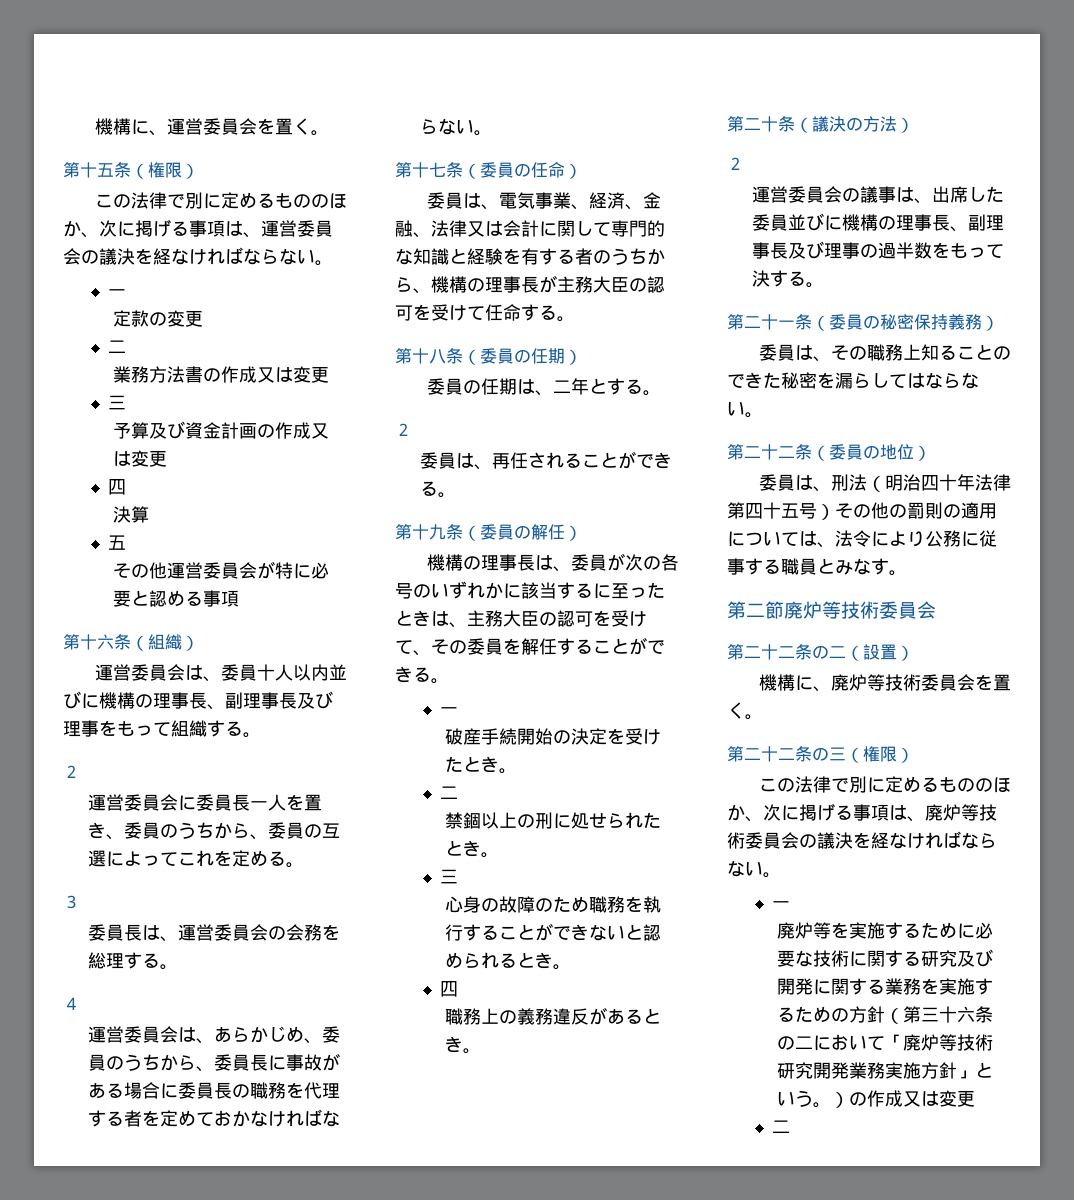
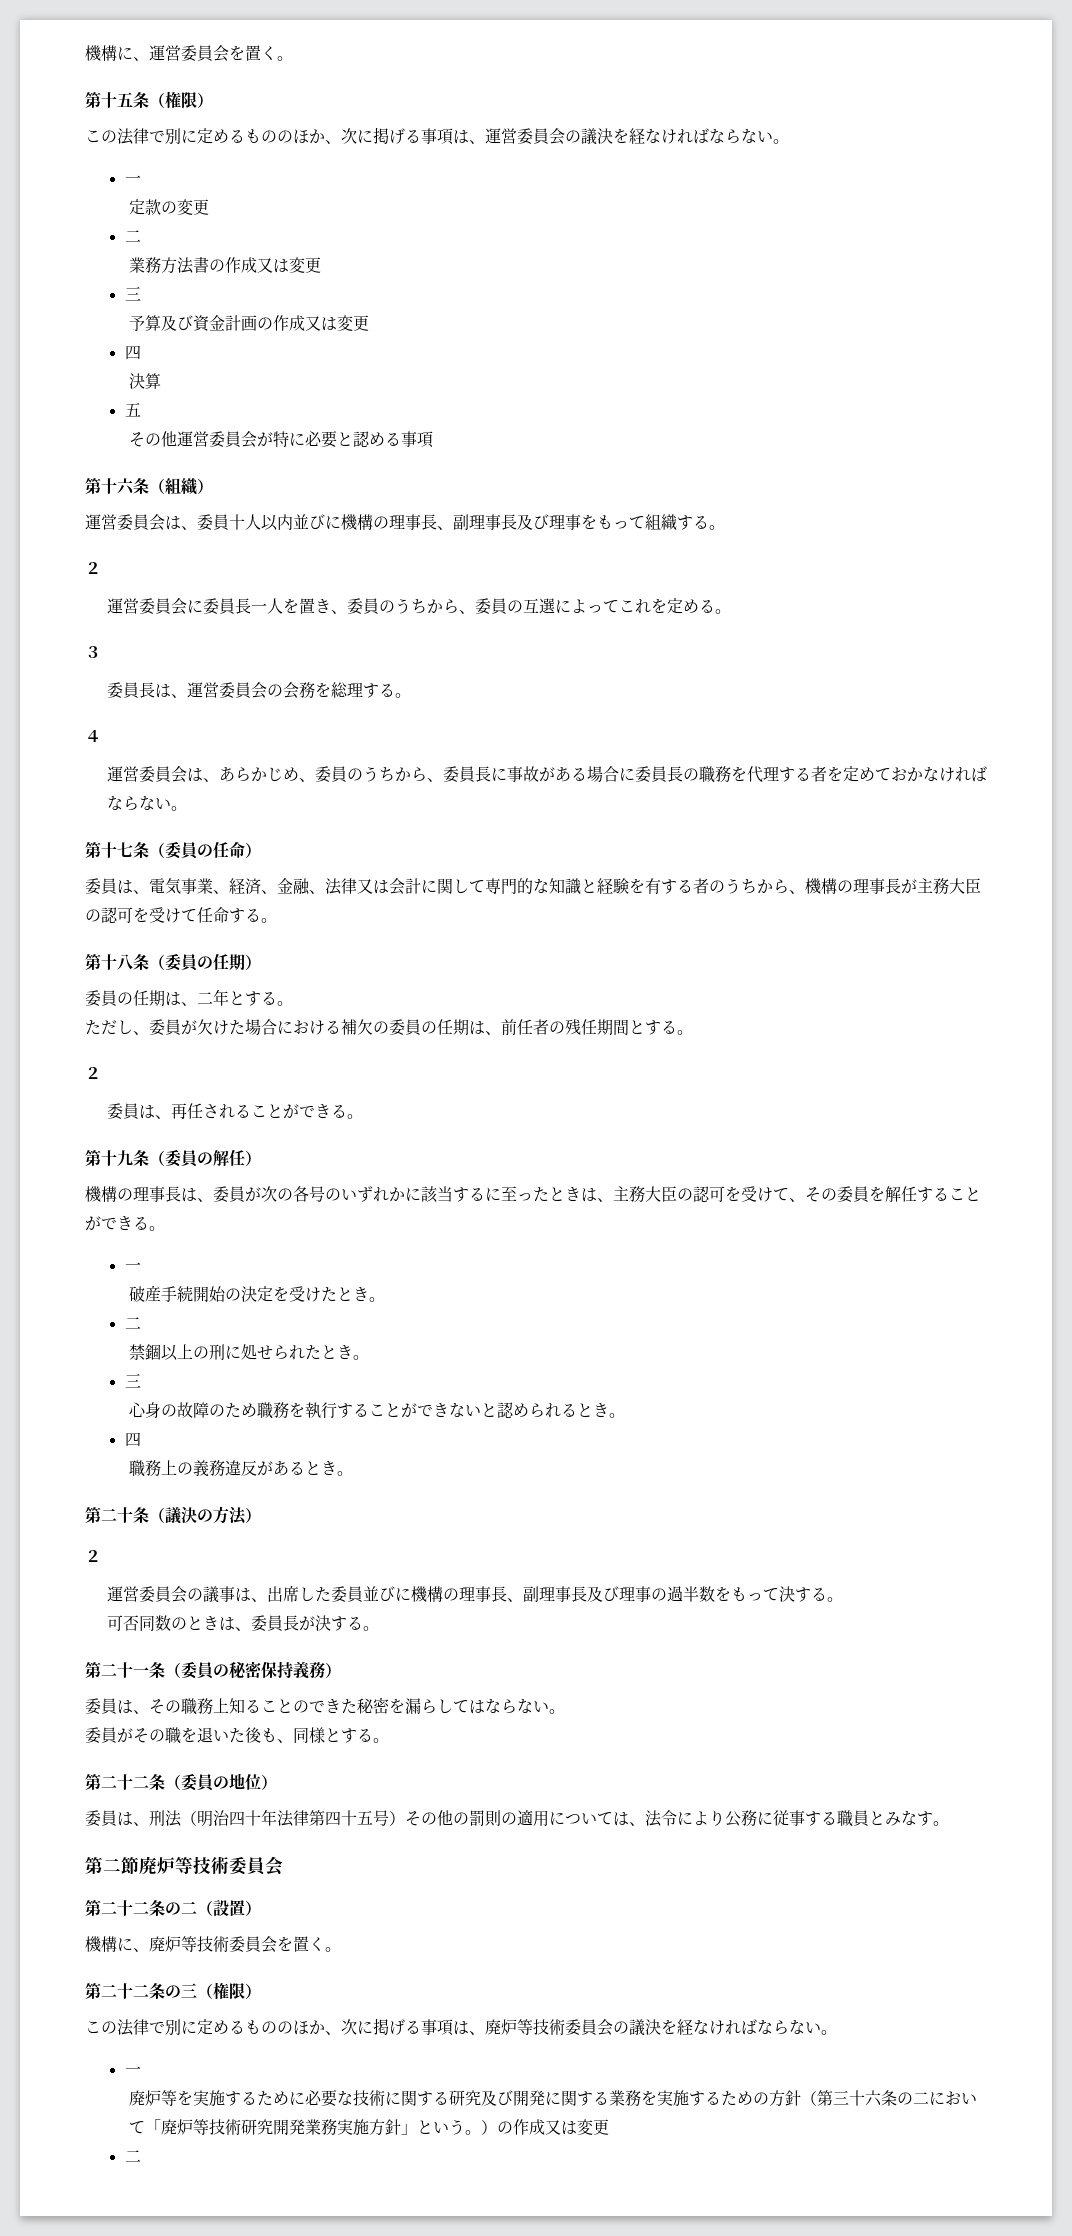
+ ただし、委員が欠けた場合における補欠の委員の任期は、前任者の残任期間とする。
+ 可否同数のときは、委員長が決する。
+ 委員がその職を退いた後も、同様とする。

